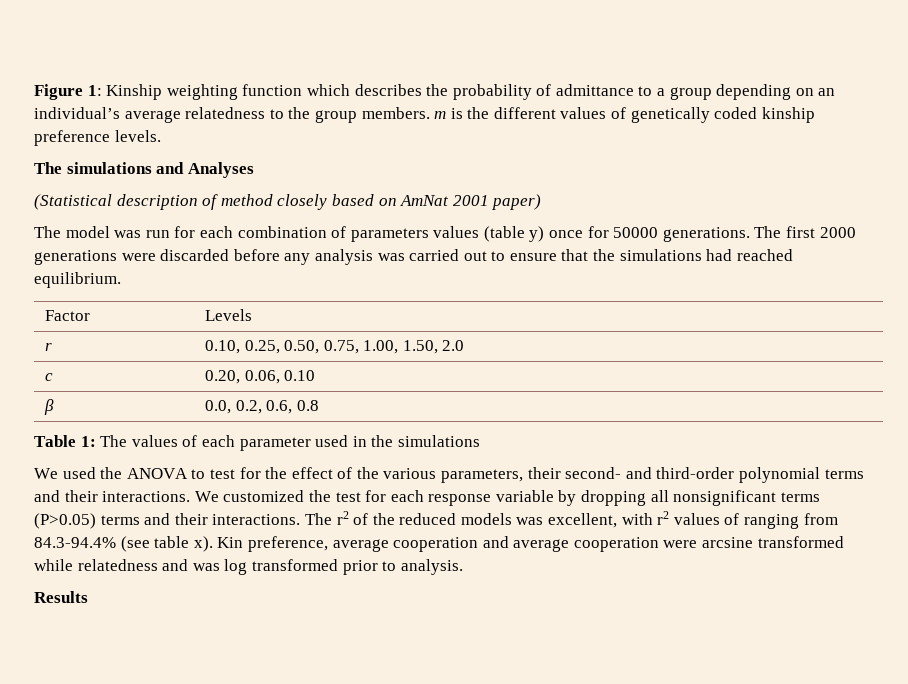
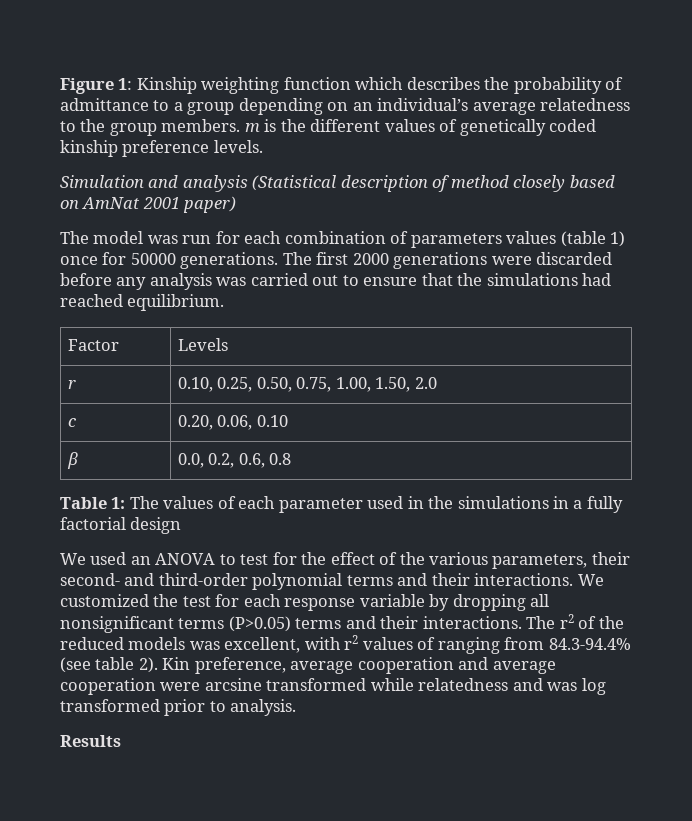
- The simulations and Analyses
- (Statistical description of method closely based on AmNat 2001 paper)
+ Simulation and analysis (Statistical description of method closely based on AmNat 2001 paper)
- The model was run for each combination of parameters values (table y) once for 50000 generations.
+ The model was run for each combination of parameters values (table 1) once for 50000 generations.
- Table 1: The values of each parameter used in the simulations
+ Table 1: The values of each parameter used in the simulations in a fully factorial design
- We used the ANOVA to test for the effect of the various parameters, their second- and third-order polynomial terms and their interactions.
+ We used an ANOVA to test for the effect of the various parameters, their second- and third-order polynomial terms and their interactions.
- The r2 of the reduced models was excellent, with r2 values of ranging from 84.3-94.4% (see table x).
+ The r2 of the reduced models was excellent, with r2 values of ranging from 84.3-94.4% (see table 2).

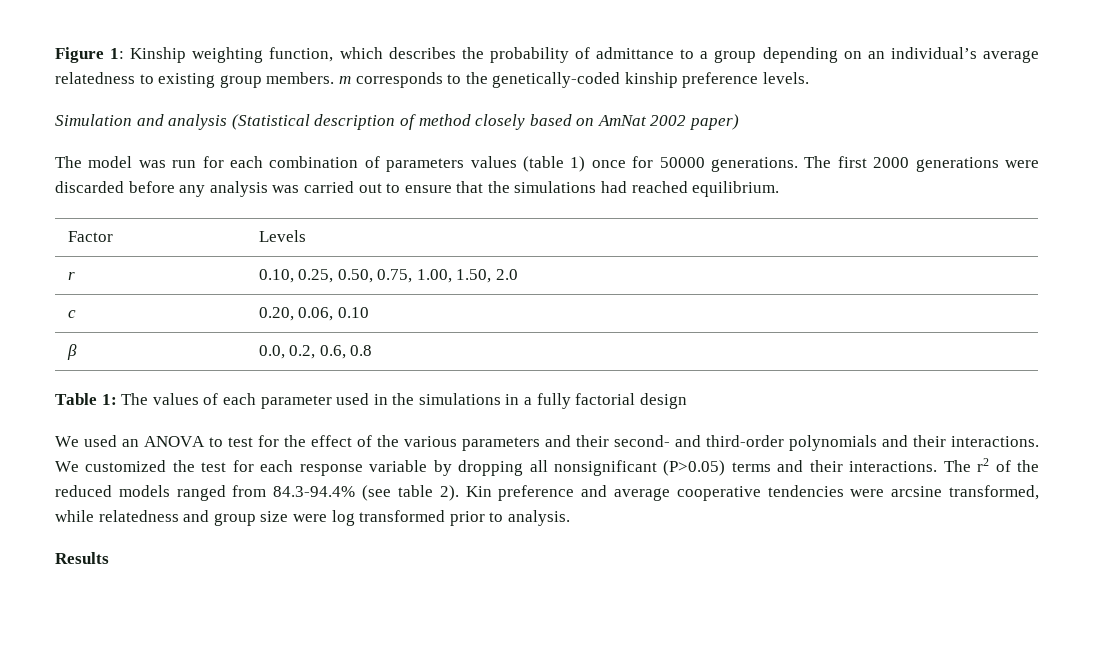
- Figure 1: Kinship weighting function which describes the probability of admittance to a group depending on an individual’s average relatedness to the group members. m is the different values of genetically coded kinship preference levels.
+ Figure 1: Kinship weighting function, which describes the probability of admittance to a group depending on an individual’s average relatedness to existing group members. m corresponds to the genetically-coded kinship preference levels.
- Simulation and analysis (Statistical description of method closely based on AmNat 2001 paper)
+ Simulation and analysis (Statistical description of method closely based on AmNat 2002 paper)
- We used an ANOVA to test for the effect of the various parameters, their second- and third-order polynomial terms and their interactions.
+ We used an ANOVA to test for the effect of the various parameters and their second- and third-order polynomials and their interactions.
- We customized the test for each response variable by dropping all nonsignificant terms (P>0.05) terms and their interactions.
+ We customized the test for each response variable by dropping all nonsignificant (P>0.05) terms and their interactions.
- The r2 of the reduced models was excellent, with r2 values of ranging from 84.3-94.4% (see table 2).
+ The r2 of the reduced models ranged from 84.3-94.4% (see table 2).
- Kin preference, average cooperation and average cooperation were arcsine transformed while relatedness and was log transformed prior to analysis.
+ Kin preference and average cooperative tendencies were arcsine transformed, while relatedness and group size were log transformed prior to analysis.

